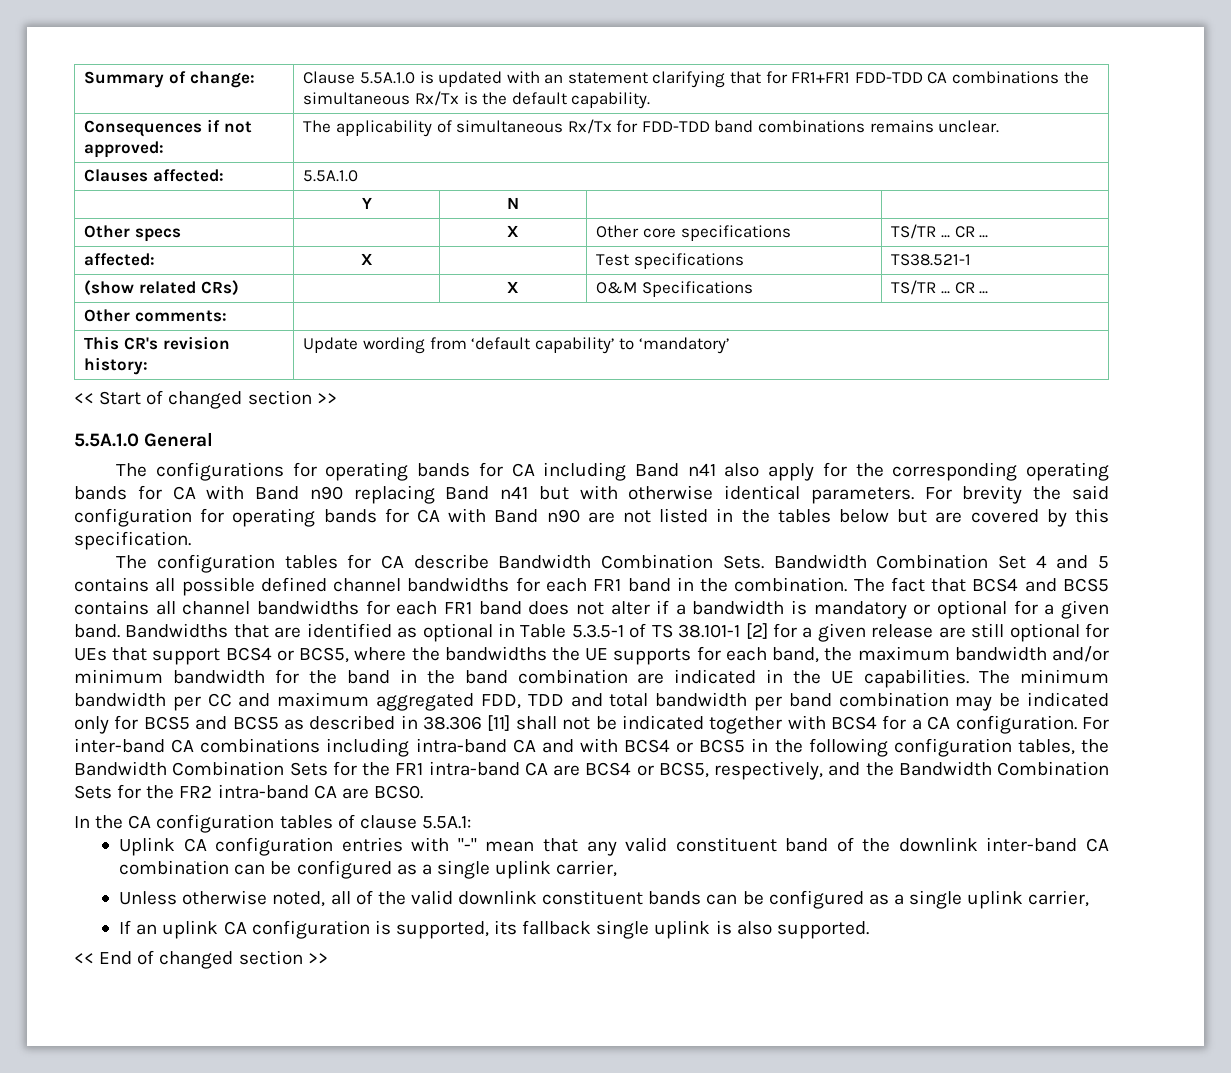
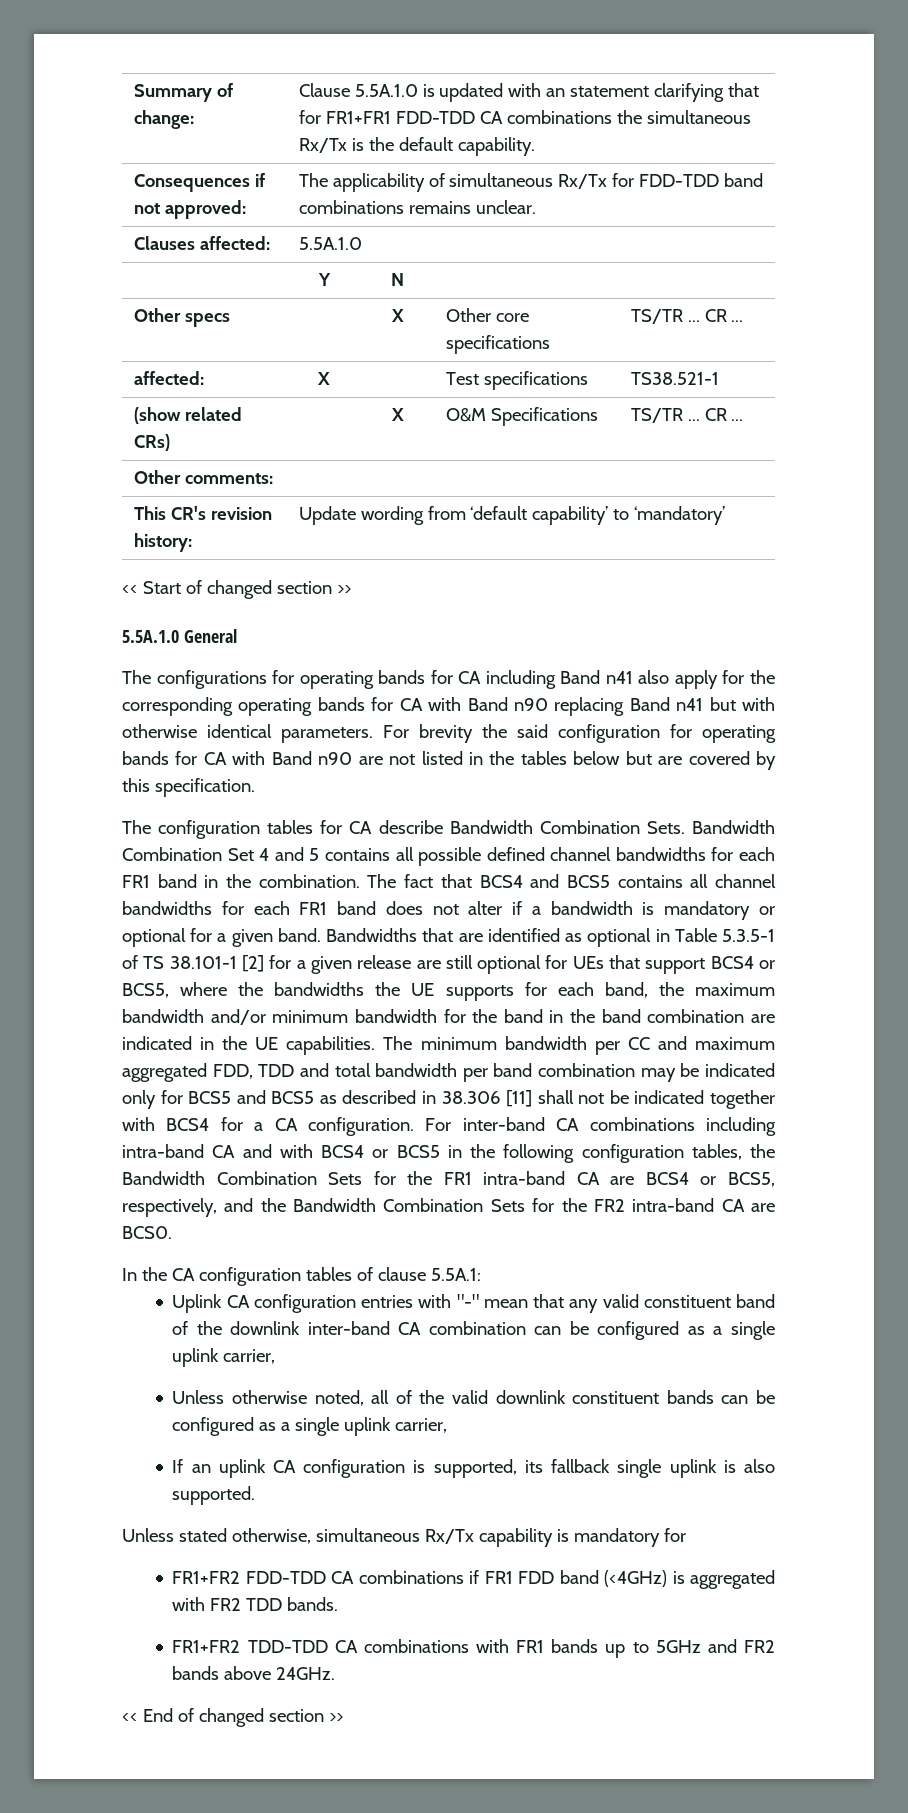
+ Unless stated otherwise, simultaneous Rx/Tx capability is mandatory for
+ FR1+FR2 FDD-TDD CA combinations if FR1 FDD band (<4GHz) is aggregated with FR2 TDD bands.
+ FR1+FR2 TDD-TDD CA combinations with FR1 bands up to 5GHz and FR2 bands above 24GHz.

